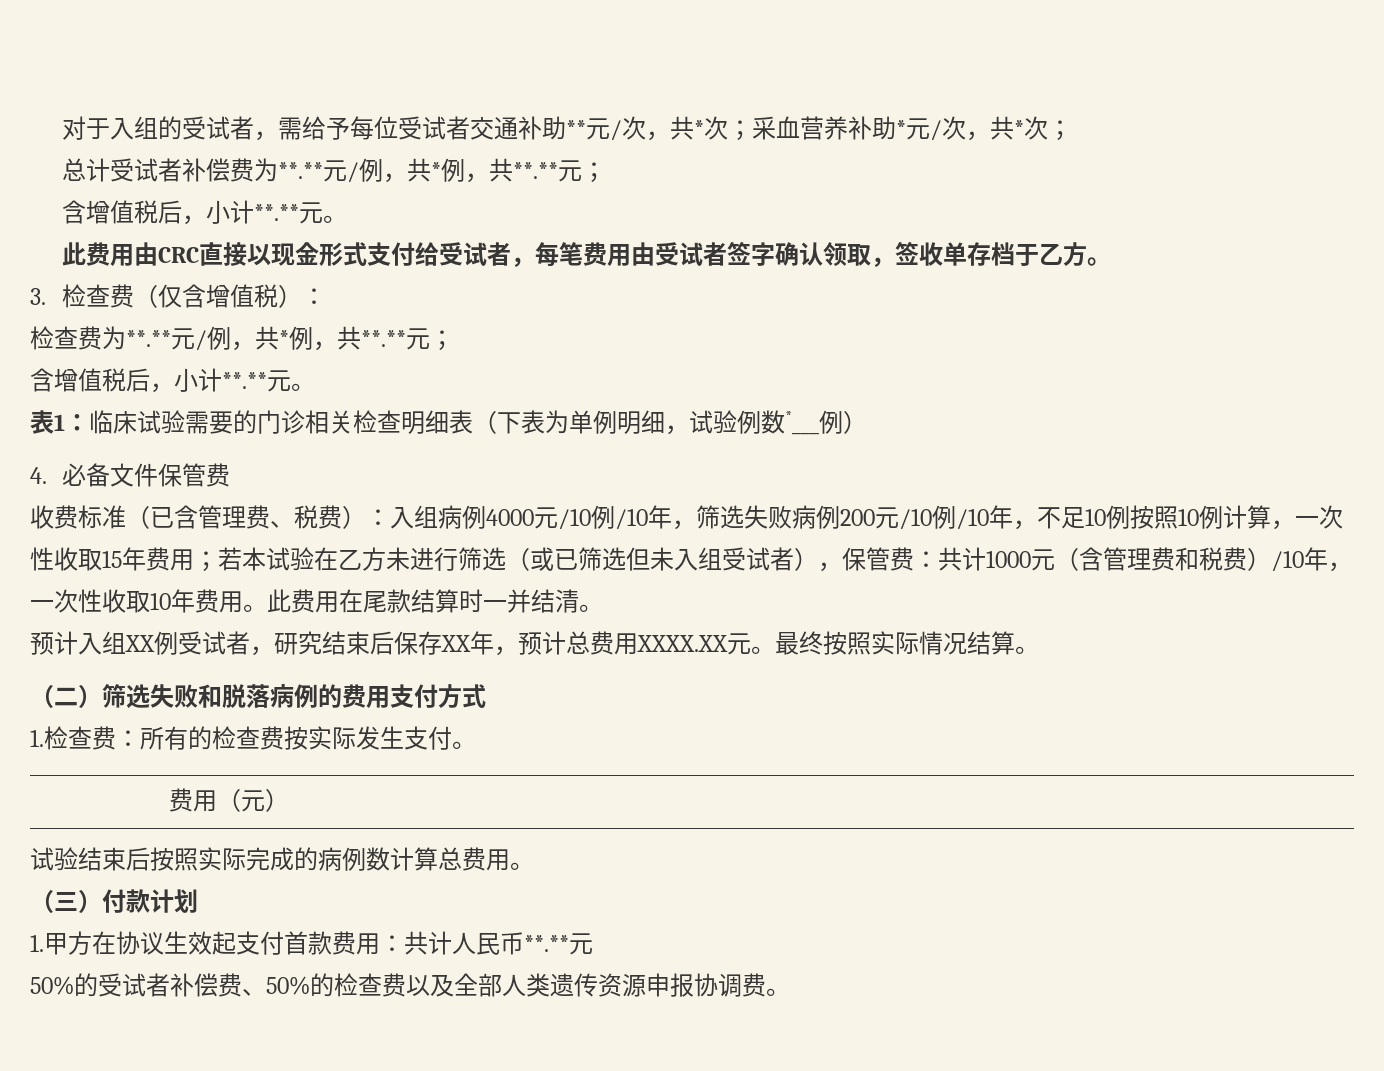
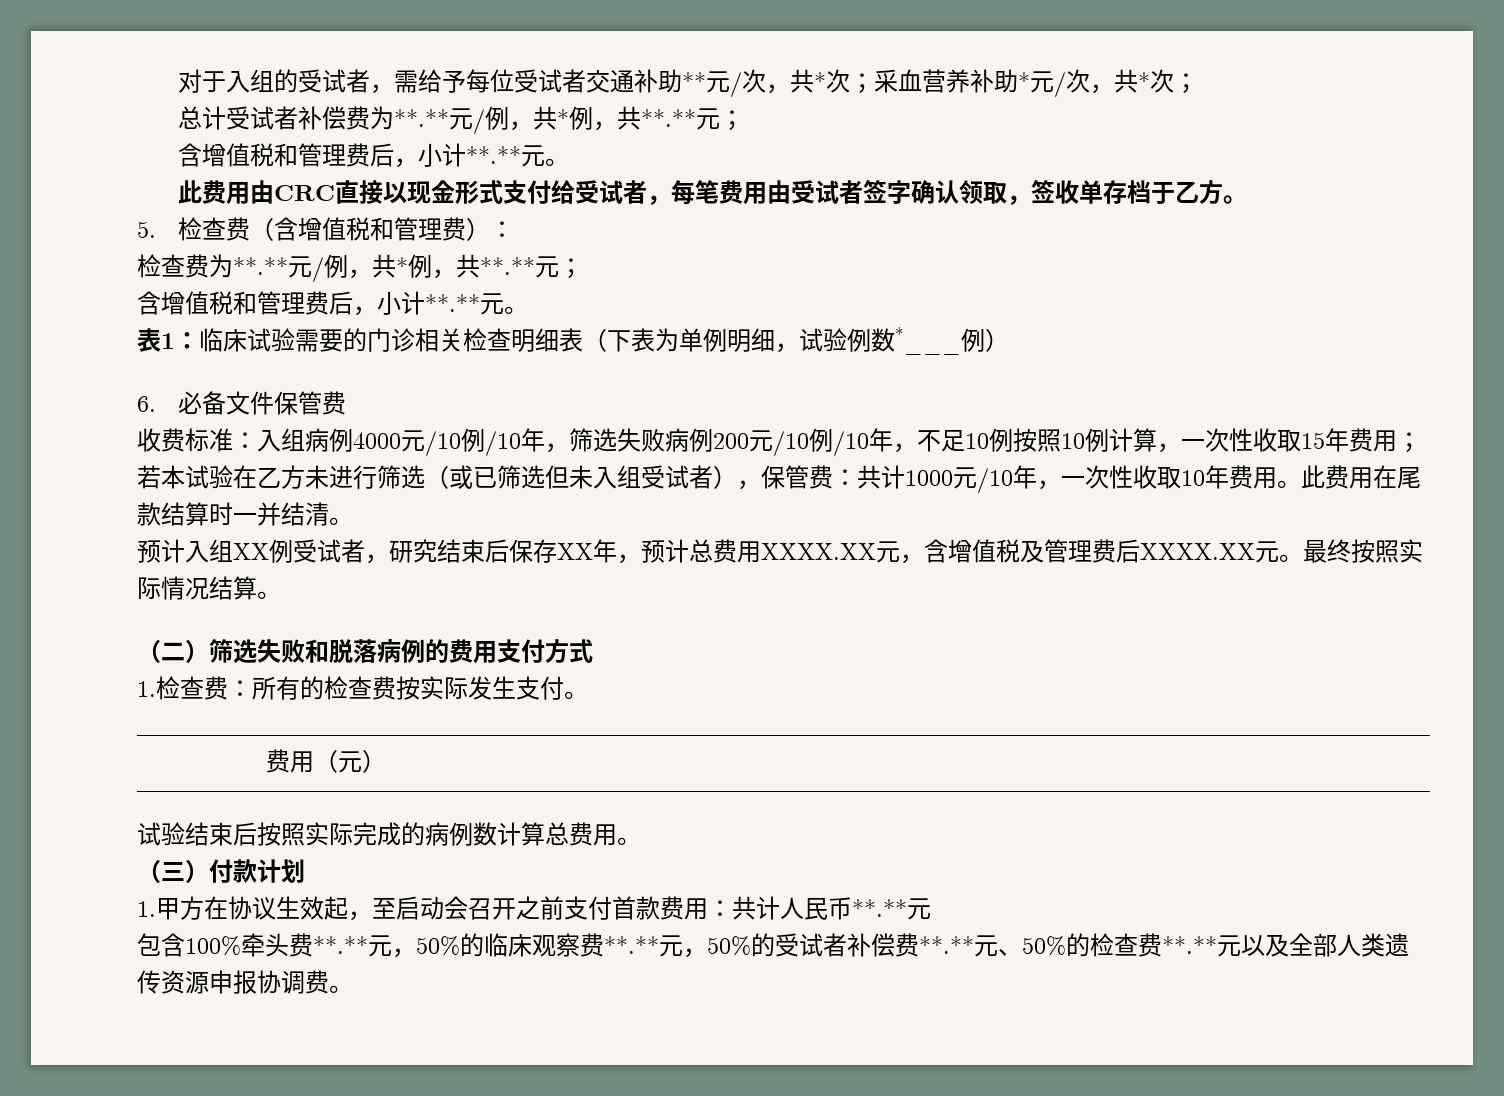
  总计受试者补偿费为**.**元/例，共*例，共**.**元；
- 含增值税后，小计**.**元。
+ 含增值税和管理费后，小计**.**元。
- 3.检查费（仅含增值税）：
+ 5.检查费（含增值税和管理费）：
  检查费为**.**元/例，共*例，共**.**元；
- 含增值税后，小计**.**元。
+ 含增值税和管理费后，小计**.**元。
- 4.必备文件保管费
+ 6.必备文件保管费
- 收费标准（已含管理费、税费）：入组病例4000元/10例/10年，筛选失败病例200元/10例/10年，不足10例按照10例计算，一次性收取15年费用；若本试验在乙方未进行筛选（或已筛选但未入组受试者），保管费：共计1000元（含管理费和税费）/10年，一次性收取10年费用。
+ 收费标准：入组病例4000元/10例/10年，筛选失败病例200元/10例/10年，不足10例按照10例计算，一次性收取15年费用；若本试验在乙方未进行筛选（或已筛选但未入组受试者），保管费：共计1000元/10年，一次性收取10年费用。
- 预计入组XX例受试者，研究结束后保存XX年，预计总费用XXXX.XX元。
+ 预计入组XX例受试者，研究结束后保存XX年，预计总费用XXXX.XX元，含增值税及管理费后XXXX.XX元。
- 1.甲方在协议生效起支付首款费用：共计人民币**.**元
+ 1.甲方在协议生效起，至启动会召开之前支付首款费用：共计人民币**.**元
- 50%的受试者补偿费、50%的检查费以及全部人类遗传资源申报协调费。
+ 包含100%牵头费**.**元，50%的临床观察费**.**元，50%的受试者补偿费**.**元、50%的检查费**.**元以及全部人类遗传资源申报协调费。

